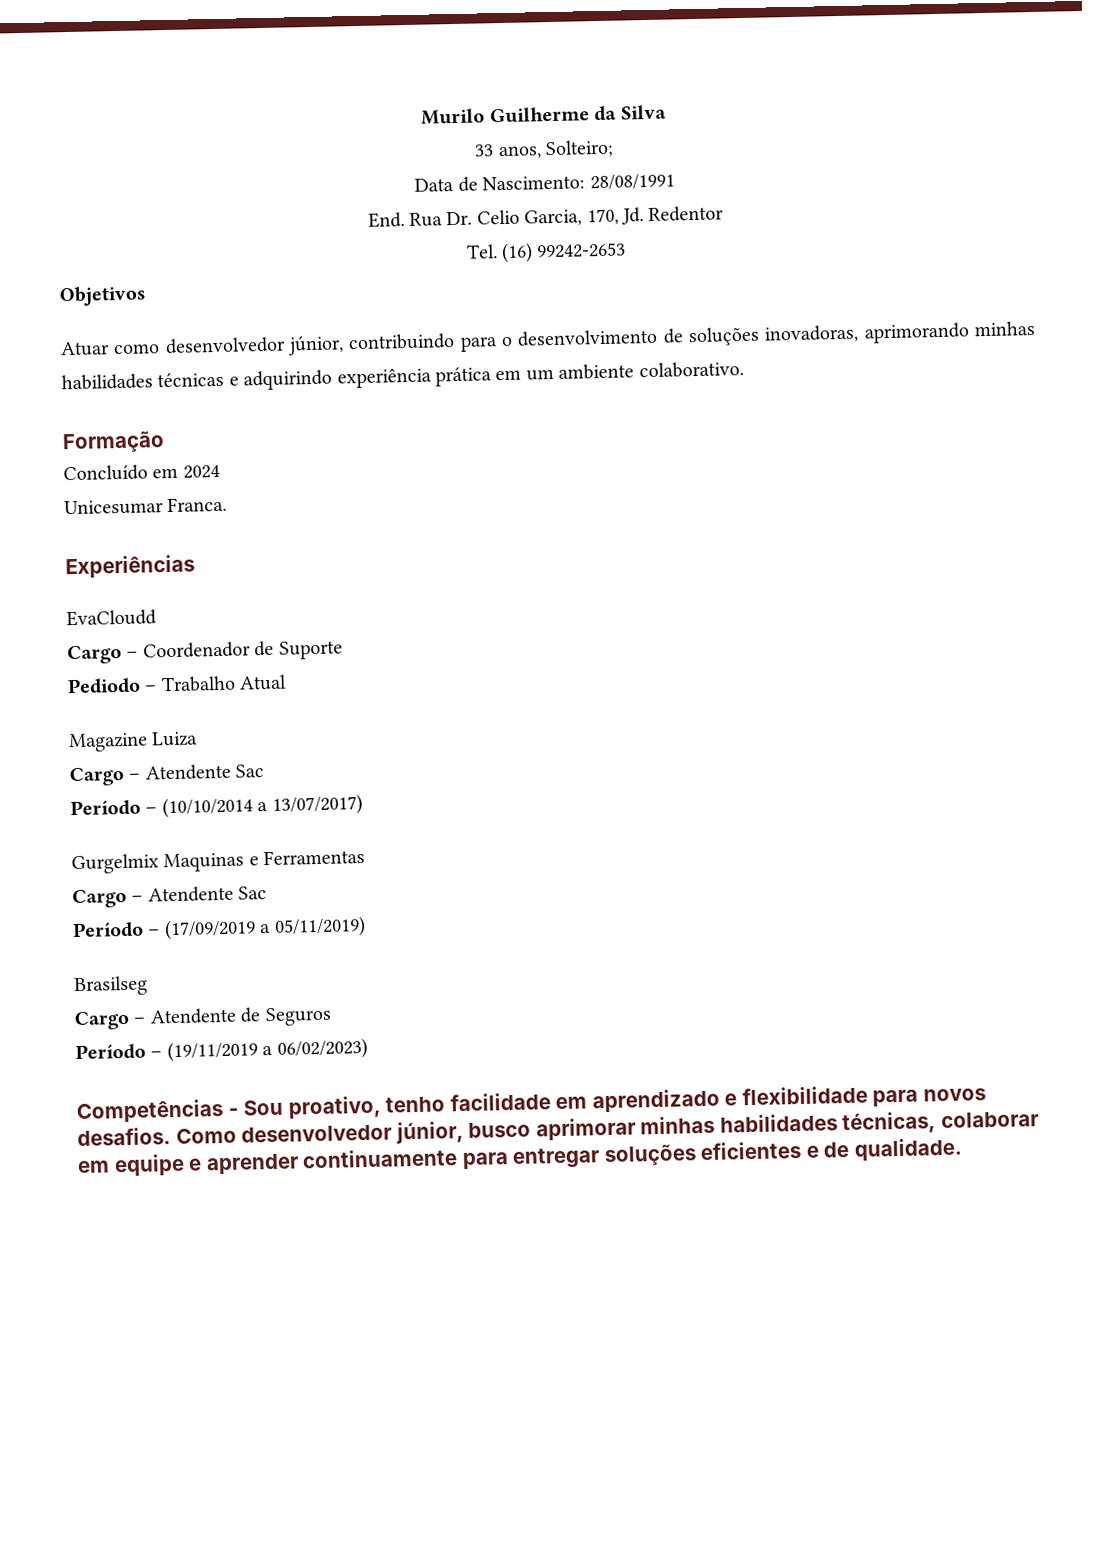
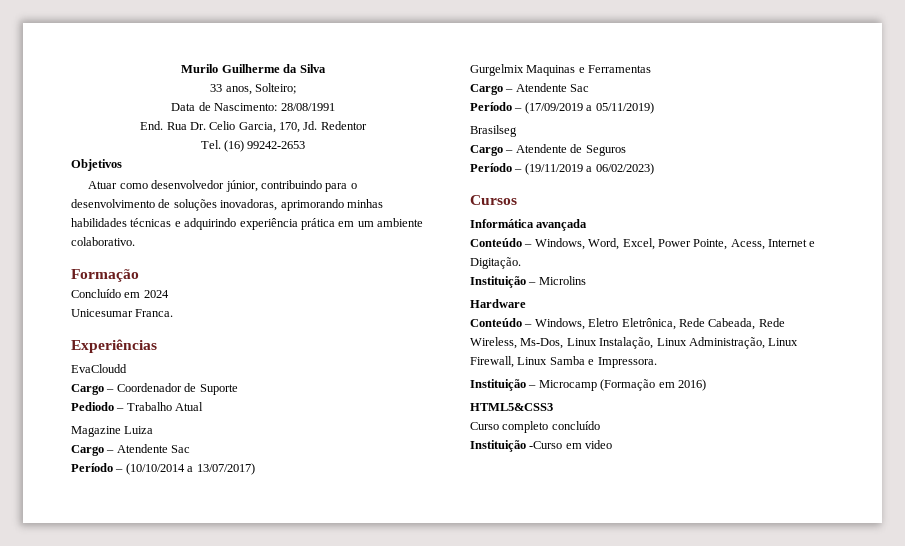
- Competências - Sou proativo, tenho facilidade em aprendizado e flexibilidade para novos desafios. Como desenvolvedor júnior, busco aprimorar minhas habilidades técnicas, colaborar em equipe e aprender continuamente para entregar soluções eficientes e de qualidade.
+ Cursos
+ Informática avançada
+ Conteúdo – Windows, Word, Excel, Power Pointe, Acess, Internet e Digitação.
+ Instituição – Microlins
+ Hardware
+ Conteúdo – Windows, Eletro Eletrônica, Rede Cabeada, Rede Wireless, Ms-Dos, Linux Instalação, Linux Administração, Linux Firewall, Linux Samba e Impressora.
+ Instituição – Microcamp (Formação em 2016)
+ HTML5&CSS3
+ Curso completo concluído
+ Instituição -Curso em video

